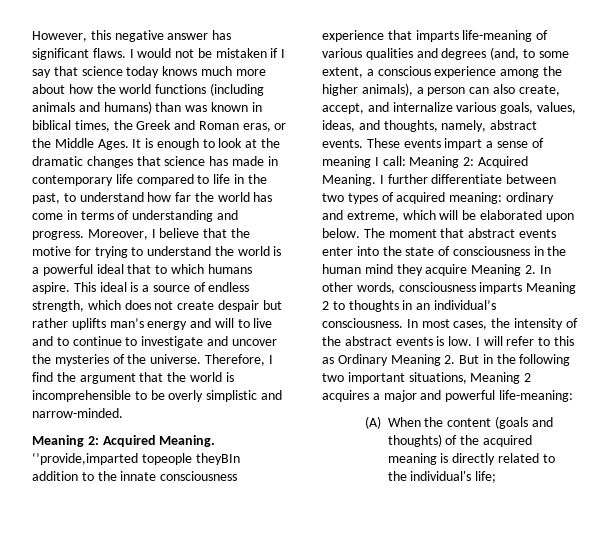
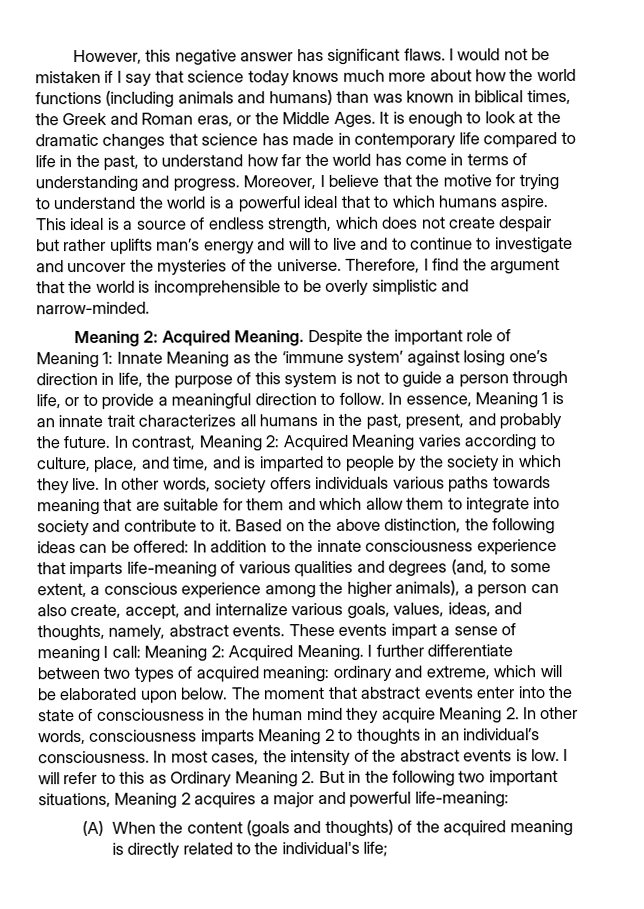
- ‘’provide,imparted topeople theyBIn addition to the innate consciousness experience that imparts life-meaning of various qualities and degrees (and, to some extent, a conscious experience among the higher animals), a person can also create, accept, and internalize various goals, values, ideas, and thoughts, namely, abstract events.
+ Despite the important role of Meaning 1: Innate Meaning as the ‘immune system’ against losing one’s direction in life, the purpose of this system is not to guide a person through life, or to provide a meaningful direction to follow. In essence, Meaning 1 is an innate trait characterizes all humans in the past, present, and probably the future. In contrast, Meaning 2: Acquired Meaning varies according to culture, place, and time, and is imparted to people by the society in which they live. In other words, society offers individuals various paths towards meaning that are suitable for them and which allow them to integrate into society and contribute to it. Based on the above distinction, the following ideas can be offered: In addition to the innate consciousness experience that imparts life-meaning of various qualities and degrees (and, to some extent, a conscious experience among the higher animals), a person can also create, accept, and internalize various goals, values, ideas, and thoughts, namely, abstract events.

